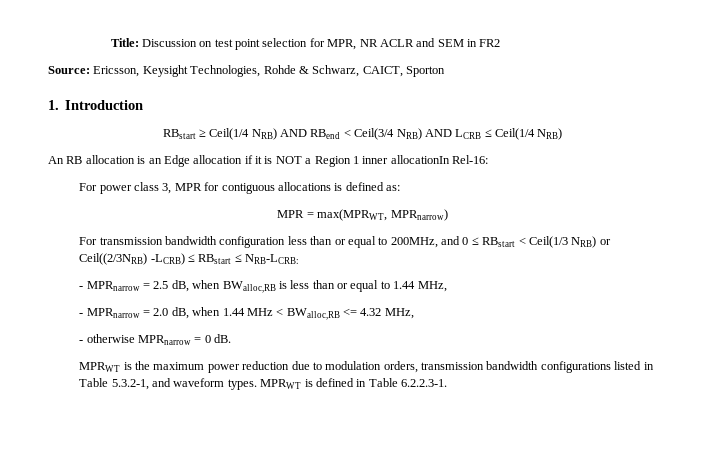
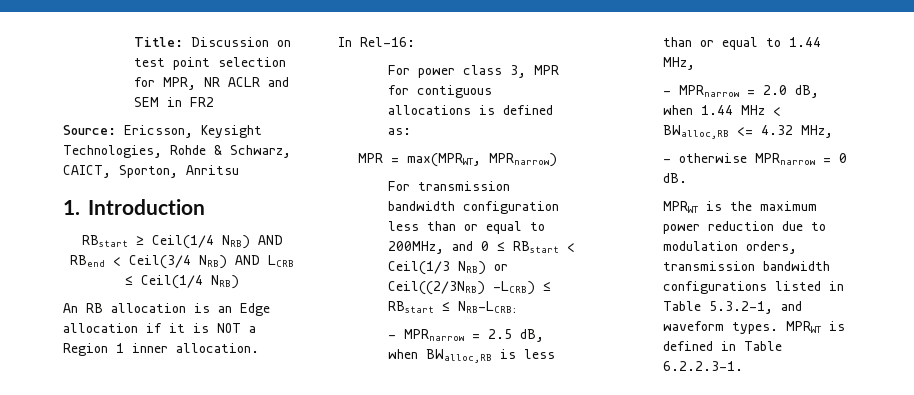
- Source: Ericsson, Keysight Technologies, Rohde & Schwarz, CAICT, Sporton
+ Source: Ericsson, Keysight Technologies, Rohde & Schwarz, CAICT, Sporton, Anritsu
- An RB allocation is an Edge allocation if it is NOT a Region 1 inner allocationIn Rel-16:
+ An RB allocation is an Edge allocation if it is NOT a Region 1 inner allocation.
+ In Rel-16:

